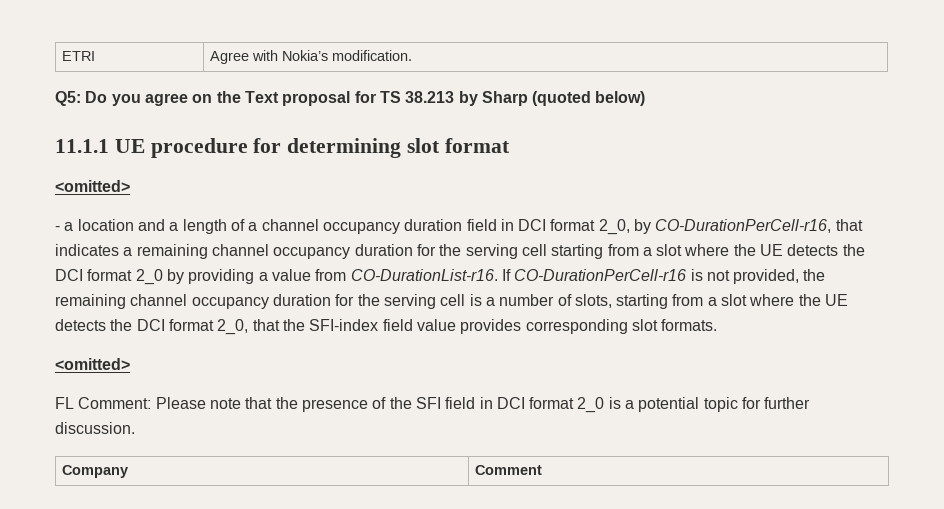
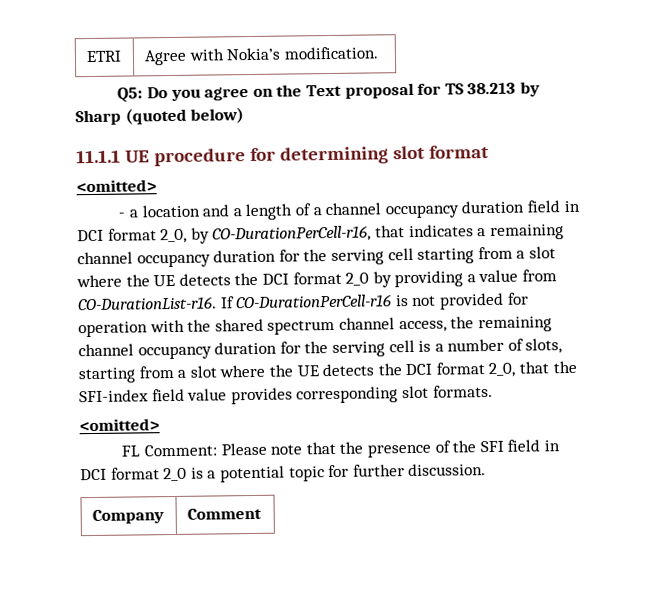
- If CO-DurationPerCell-r16 is not provided, the remaining channel occupancy duration for the serving cell is a number of slots, starting from a slot where the UE detects the DCI format 2_0, that the SFI-index field value provides corresponding slot formats.
+ If CO-DurationPerCell-r16 is not provided for operation with the shared spectrum channel access, the remaining channel occupancy duration for the serving cell is a number of slots, starting from a slot where the UE detects the DCI format 2_0, that the SFI-index field value provides corresponding slot formats.

